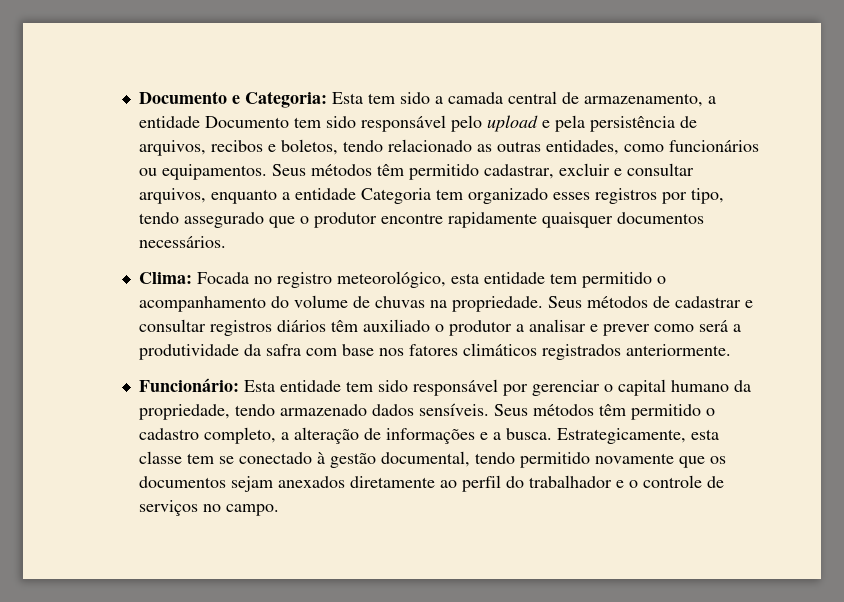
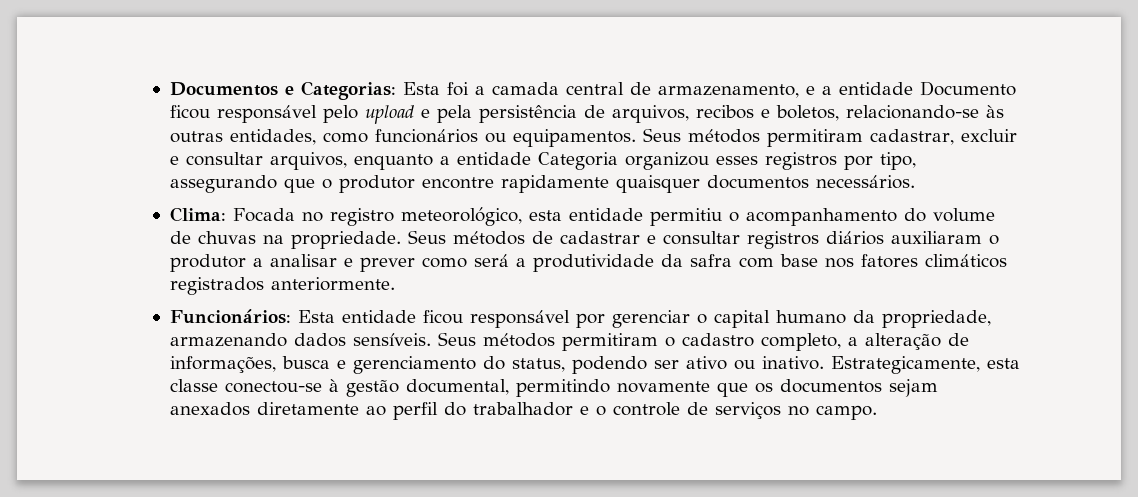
- Documento e Categoria: Esta tem sido a camada central de armazenamento, a entidade Documento tem sido responsável pelo upload e pela persistência de arquivos, recibos e boletos, tendo relacionado as outras entidades, como funcionários ou equipamentos.
+ Documentos e Categorias: Esta foi a camada central de armazenamento, e a entidade Documento ficou responsável pelo upload e pela persistência de arquivos, recibos e boletos, relacionando-se às outras entidades, como funcionários ou equipamentos.
- Seus métodos têm permitido cadastrar, excluir e consultar arquivos, enquanto a entidade Categoria tem organizado esses registros por tipo, tendo assegurado que o produtor encontre rapidamente quaisquer documentos necessários.
+ Seus métodos permitiram cadastrar, excluir e consultar arquivos, enquanto a entidade Categoria organizou esses registros por tipo, assegurando que o produtor encontre rapidamente quaisquer documentos necessários.
- Clima: Focada no registro meteorológico, esta entidade tem permitido o acompanhamento do volume de chuvas na propriedade.
+ Clima: Focada no registro meteorológico, esta entidade permitiu o acompanhamento do volume de chuvas na propriedade.
- Seus métodos de cadastrar e consultar registros diários têm auxiliado o produtor a analisar e prever como será a produtividade da safra com base nos fatores climáticos registrados anteriormente.
+ Seus métodos de cadastrar e consultar registros diários auxiliaram o produtor a analisar e prever como será a produtividade da safra com base nos fatores climáticos registrados anteriormente.
- Funcionário: Esta entidade tem sido responsável por gerenciar o capital humano da propriedade, tendo armazenado dados sensíveis.
+ Funcionários: Esta entidade ficou responsável por gerenciar o capital humano da propriedade, armazenando dados sensíveis.
- Seus métodos têm permitido o cadastro completo, a alteração de informações e a busca. Estrategicamente, esta classe tem se conectado à gestão documental, tendo permitido novamente que os documentos sejam anexados diretamente ao perfil do trabalhador e o controle de serviços no campo.
+ Seus métodos permitiram o cadastro completo, a alteração de informações, busca e gerenciamento do status, podendo ser ativo ou inativo. Estrategicamente, esta classe conectou-se à gestão documental, permitindo novamente que os documentos sejam anexados diretamente ao perfil do trabalhador e o controle de serviços no campo.

